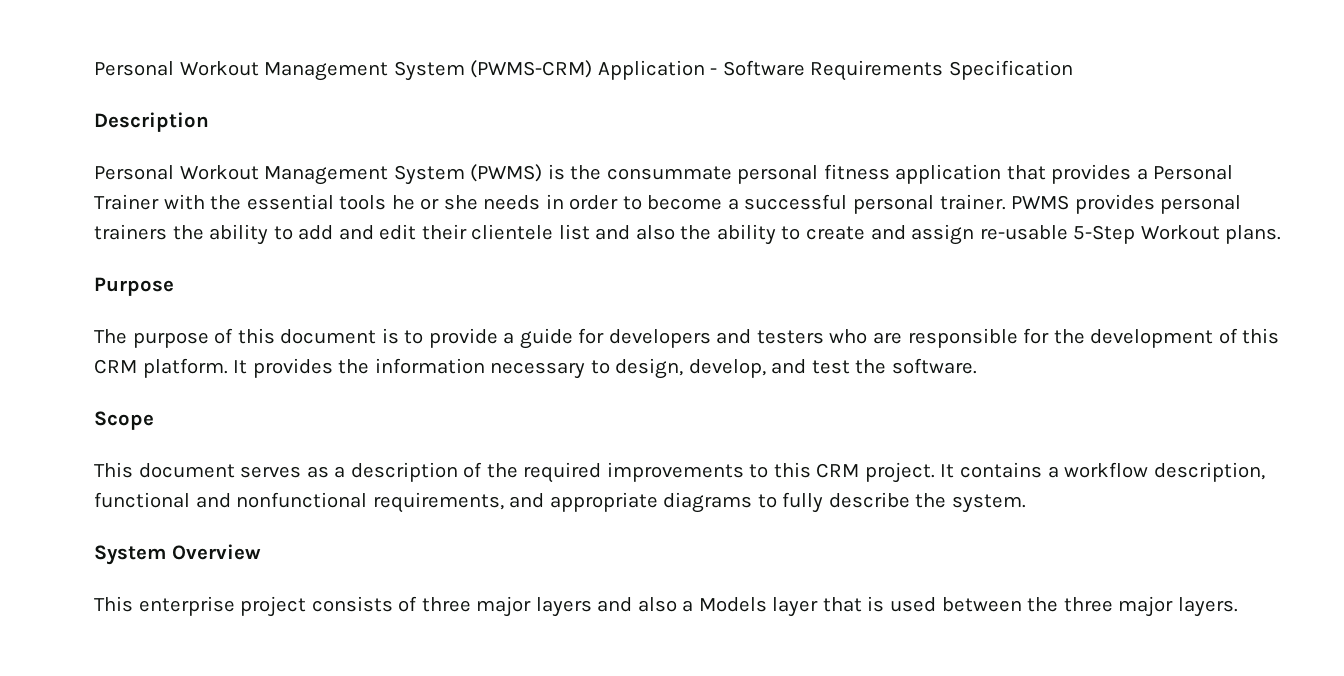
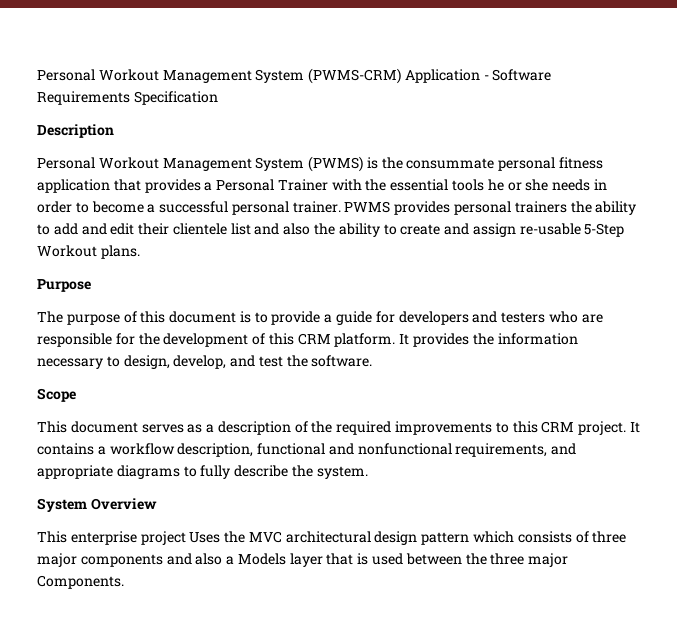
- This enterprise project consists of three major layers and also a Models layer that is used between the three major layers.
+ This enterprise project Uses the MVC architectural design pattern which consists of three major components and also a Models layer that is used between the three major Components.

